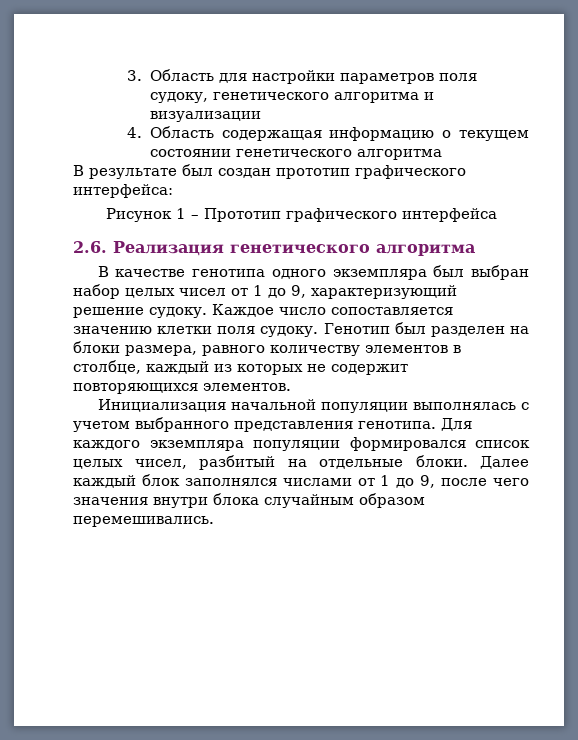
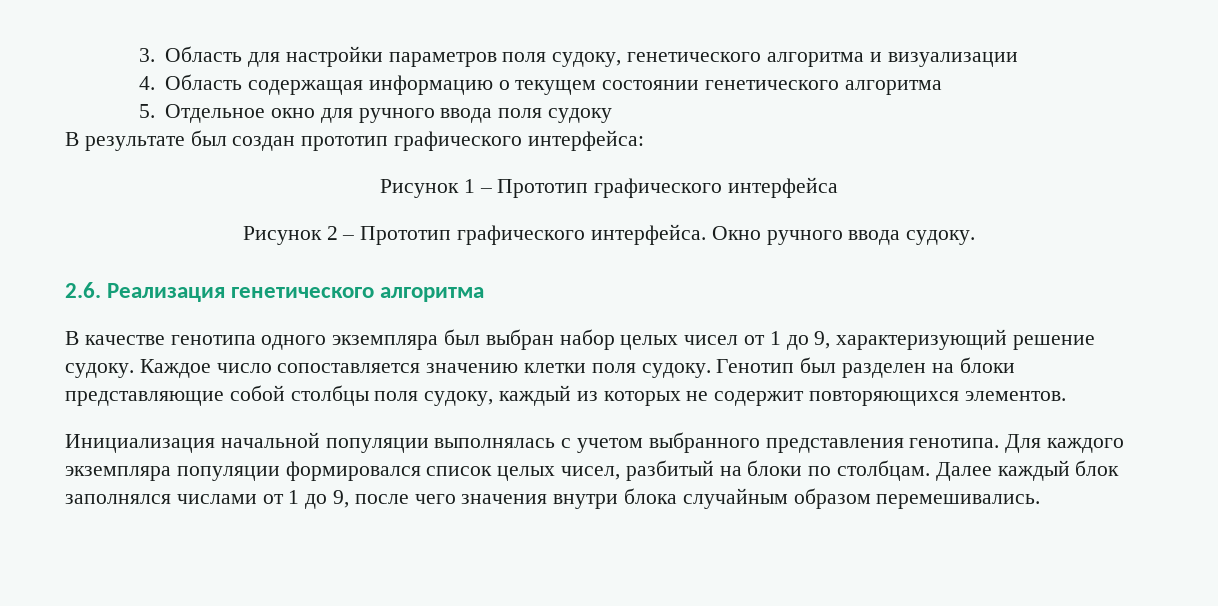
+ 5. Отдельное окно для ручного ввода поля судоку
+ Рисунок 2 – Прототип графического интерфейса. Окно ручного ввода судоку.
- Генотип был разделен на блоки размера, равного количеству элементов в столбце, каждый из которых не содержит повторяющихся элементов.
+ Генотип был разделен на блоки представляющие собой столбцы поля судоку, каждый из которых не содержит повторяющихся элементов.
- Для каждого экземпляра популяции формировался список целых чисел, разбитый на отдельные блоки.
+ Для каждого экземпляра популяции формировался список целых чисел, разбитый на блоки по столбцам.

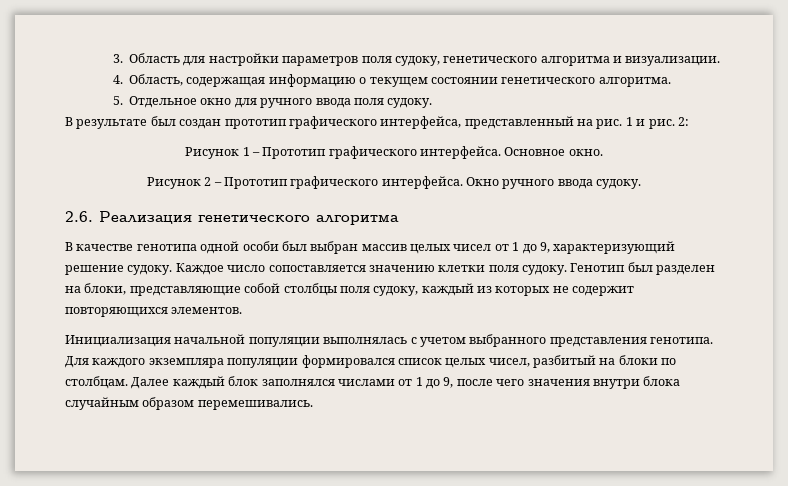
- 3. Область для настройки параметров поля судоку, генетического алгоритма и визуализации
+ 3. Область для настройки параметров поля судоку, генетического алгоритма и визуализации.
- 4. Область содержащая информацию о текущем состоянии генетического алгоритма
+ 4. Область, содержащая информацию о текущем состоянии генетического алгоритма.
- 5. Отдельное окно для ручного ввода поля судоку
+ 5. Отдельное окно для ручного ввода поля судоку.
- В результате был создан прототип графического интерфейса:
+ В результате был создан прототип графического интерфейса, представленный на рис. 1 и рис. 2:
- Рисунок 1 – Прототип графического интерфейса
+ Рисунок 1 – Прототип графического интерфейса. Основное окно.
- В качестве генотипа одного экземпляра был выбран набор целых чисел от 1 до 9, характеризующий решение судоку.
+ В качестве генотипа одной особи был выбран массив целых чисел от 1 до 9, характеризующий решение судоку.
- Генотип был разделен на блоки представляющие собой столбцы поля судоку, каждый из которых не содержит повторяющихся элементов.
+ Генотип был разделен на блоки, представляющие собой столбцы поля судоку, каждый из которых не содержит повторяющихся элементов.

